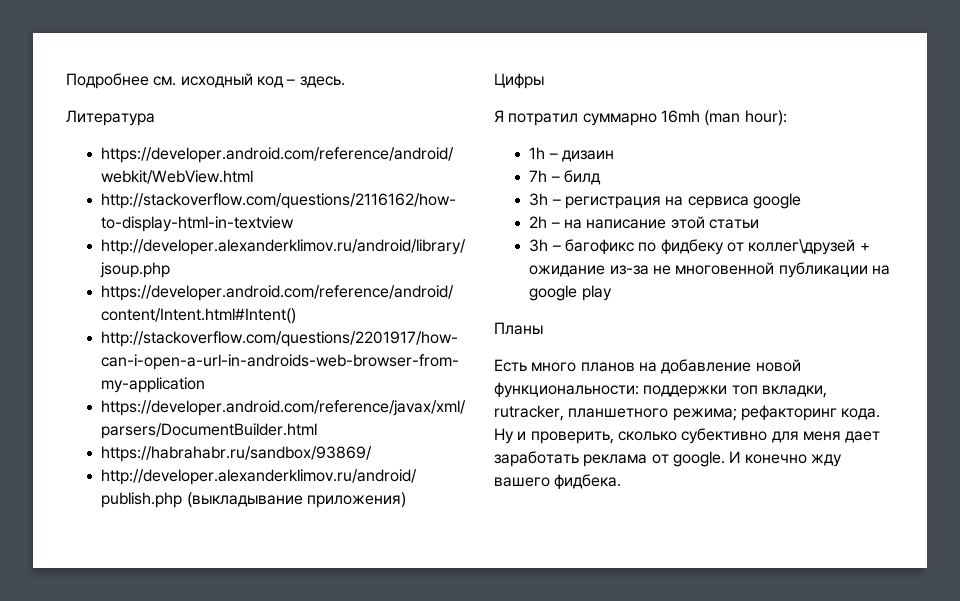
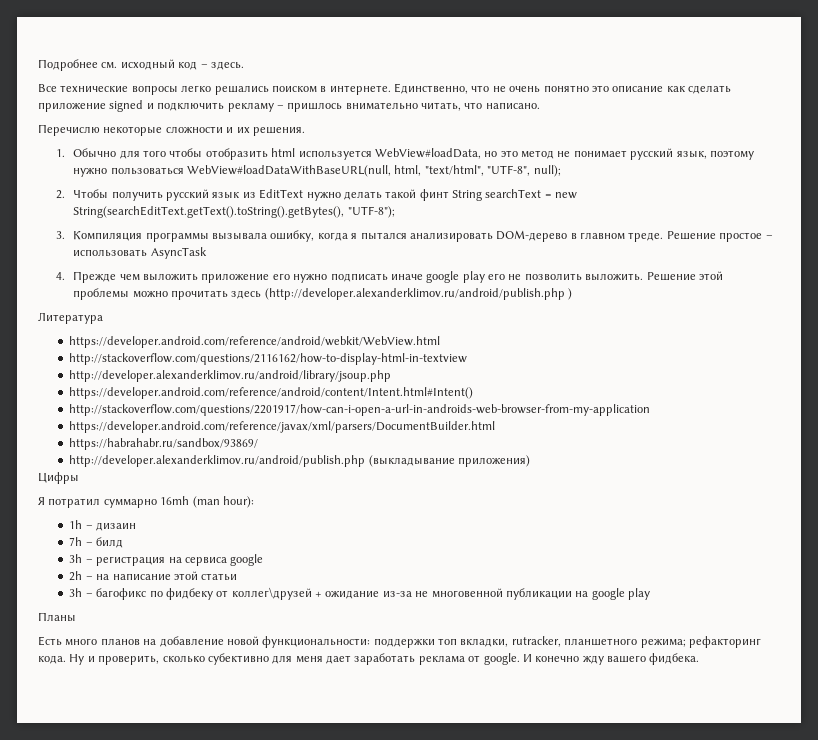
+ Все технические вопросы легко решались поиском в интернете. Единственно, что не очень понятно это описание как сделать приложение signed и подключить рекламу – пришлось внимательно читать, что написано.
+ Перечислю некоторые сложности и их решения.
+ 1. Обычно для того чтобы отобразить html используется WebView#loadData, но это метод не понимает русский язык, поэтому нужно пользоваться WebView#loadDataWithBaseURL(null, html, "text/html", "UTF-8", null);
+ 2. Чтобы получить русский язык из EditText нужно делать такой финт String searchText = new String(searchEditText.getText().toString().getBytes(), "UTF-8");
+ 3. Компиляция программы вызывала ошибку, когда я пытался анализировать DOM-дерево в главном треде. Решение простое – использовать AsyncTask
+ 4. Прежде чем выложить приложение его нужно подписать иначе google play его не позволить выложить. Решение этой проблемы можно прочитать здесь (http://developer.alexanderklimov.ru/android/publish.php )

